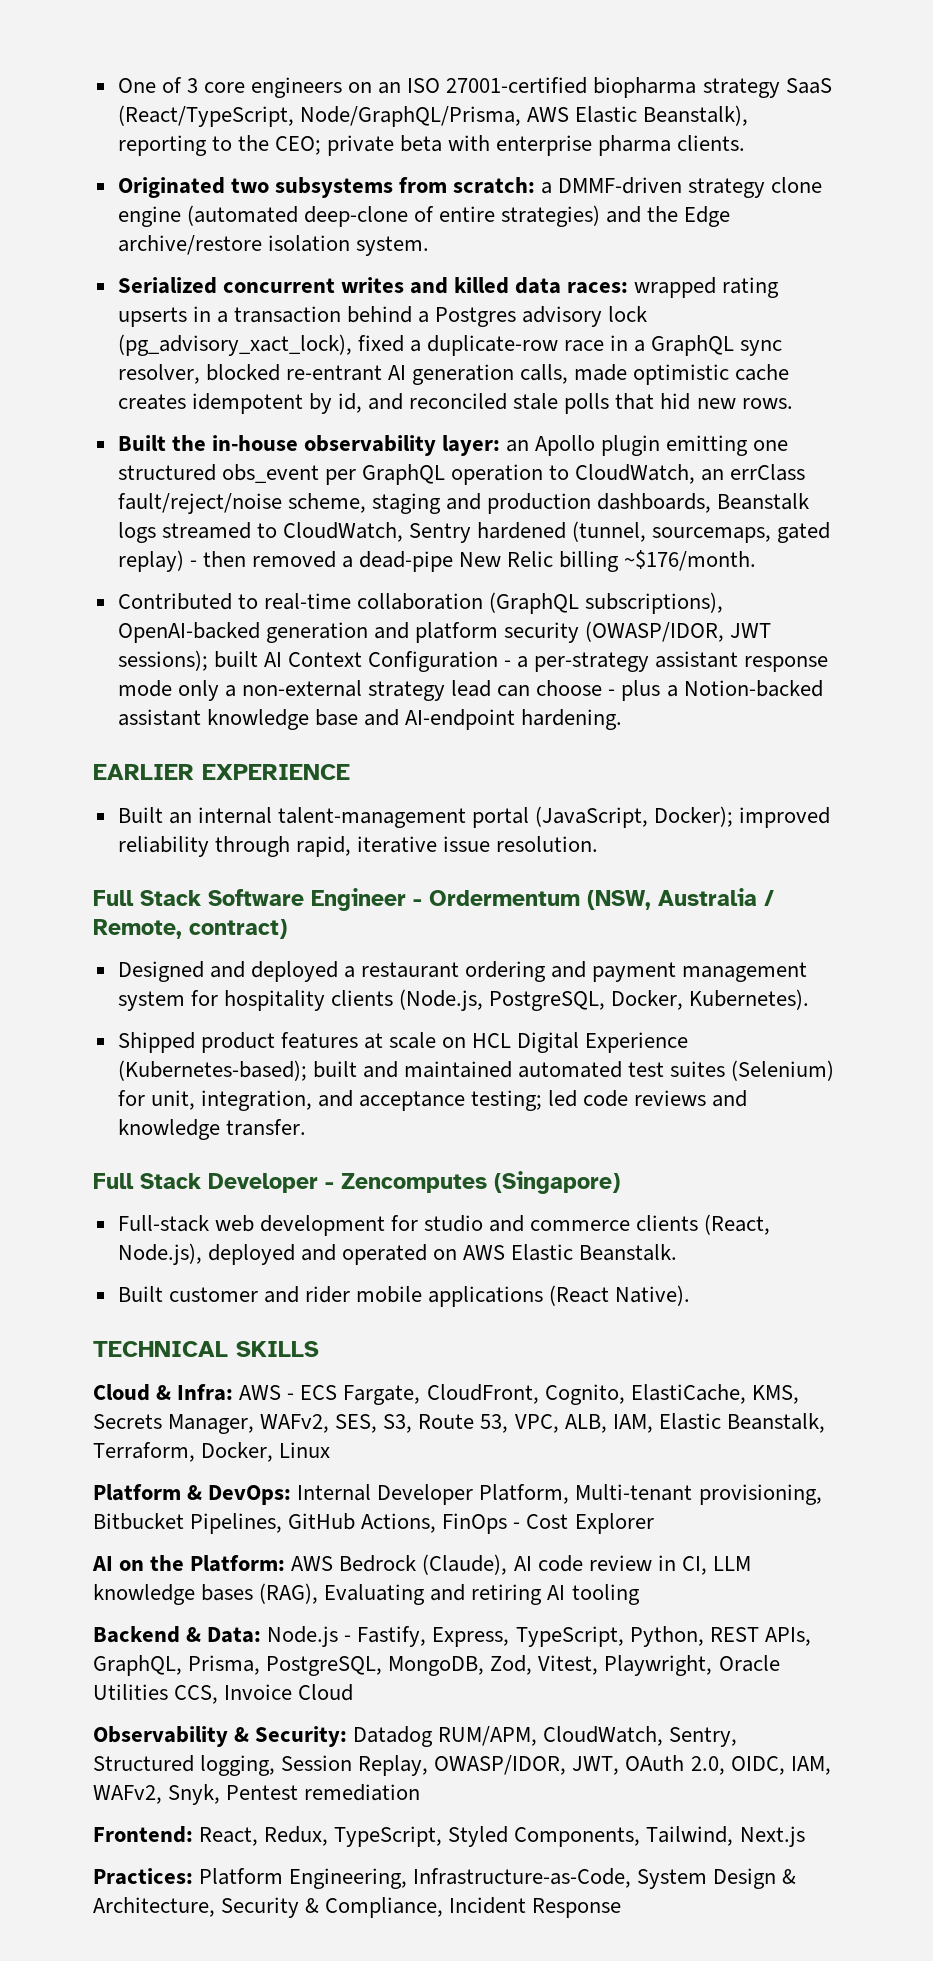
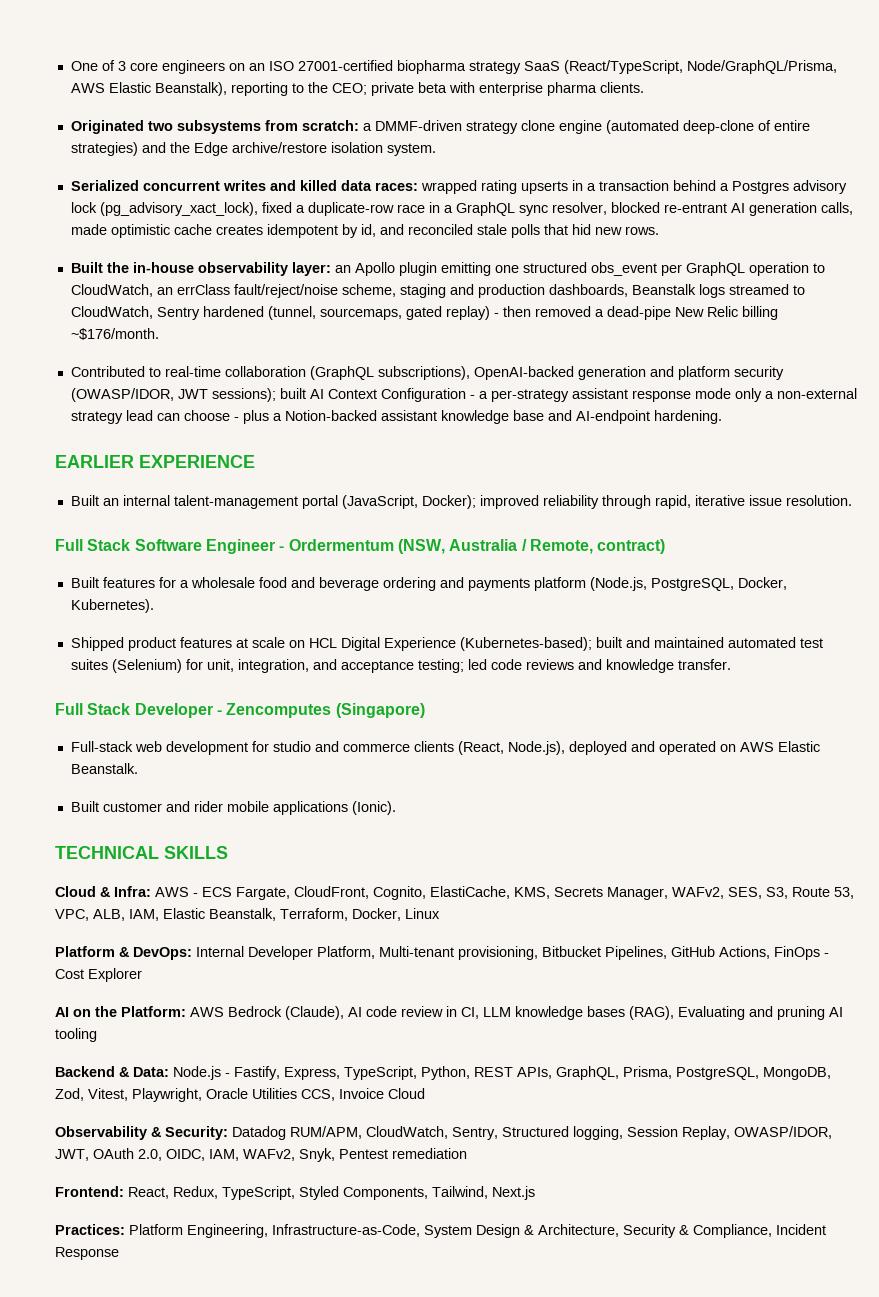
- Designed and deployed a restaurant ordering and payment management system for hospitality clients (Node.js, PostgreSQL, Docker, Kubernetes).
+ Built features for a wholesale food and beverage ordering and payments platform (Node.js, PostgreSQL, Docker, Kubernetes).
- Built customer and rider mobile applications (React Native).
+ Built customer and rider mobile applications (Ionic).
- AI on the Platform: AWS Bedrock (Claude), AI code review in CI, LLM knowledge bases (RAG), Evaluating and retiring AI tooling
+ AI on the Platform: AWS Bedrock (Claude), AI code review in CI, LLM knowledge bases (RAG), Evaluating and pruning AI tooling

